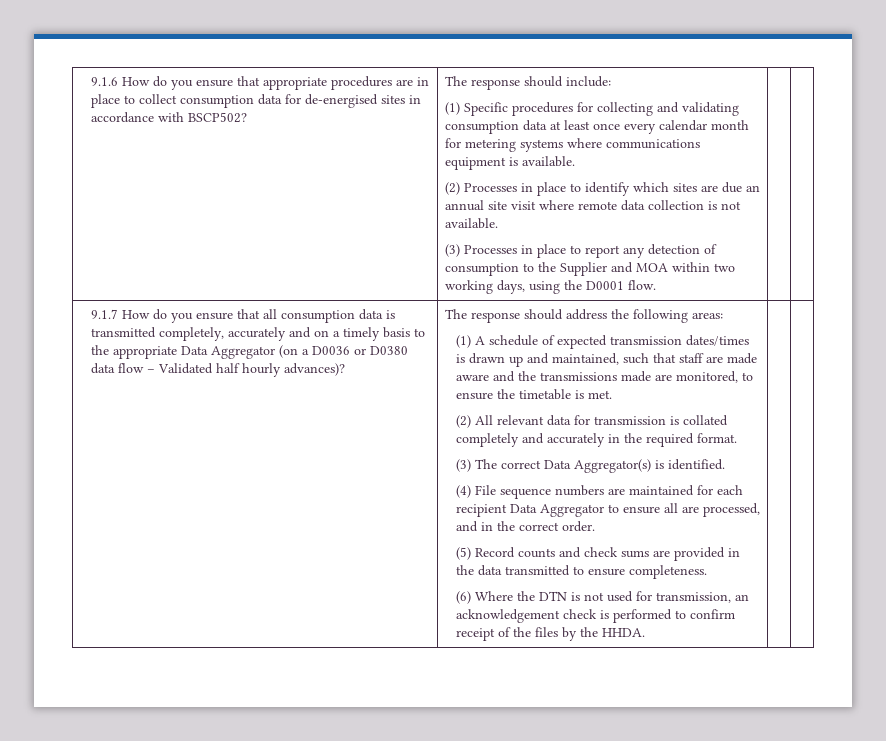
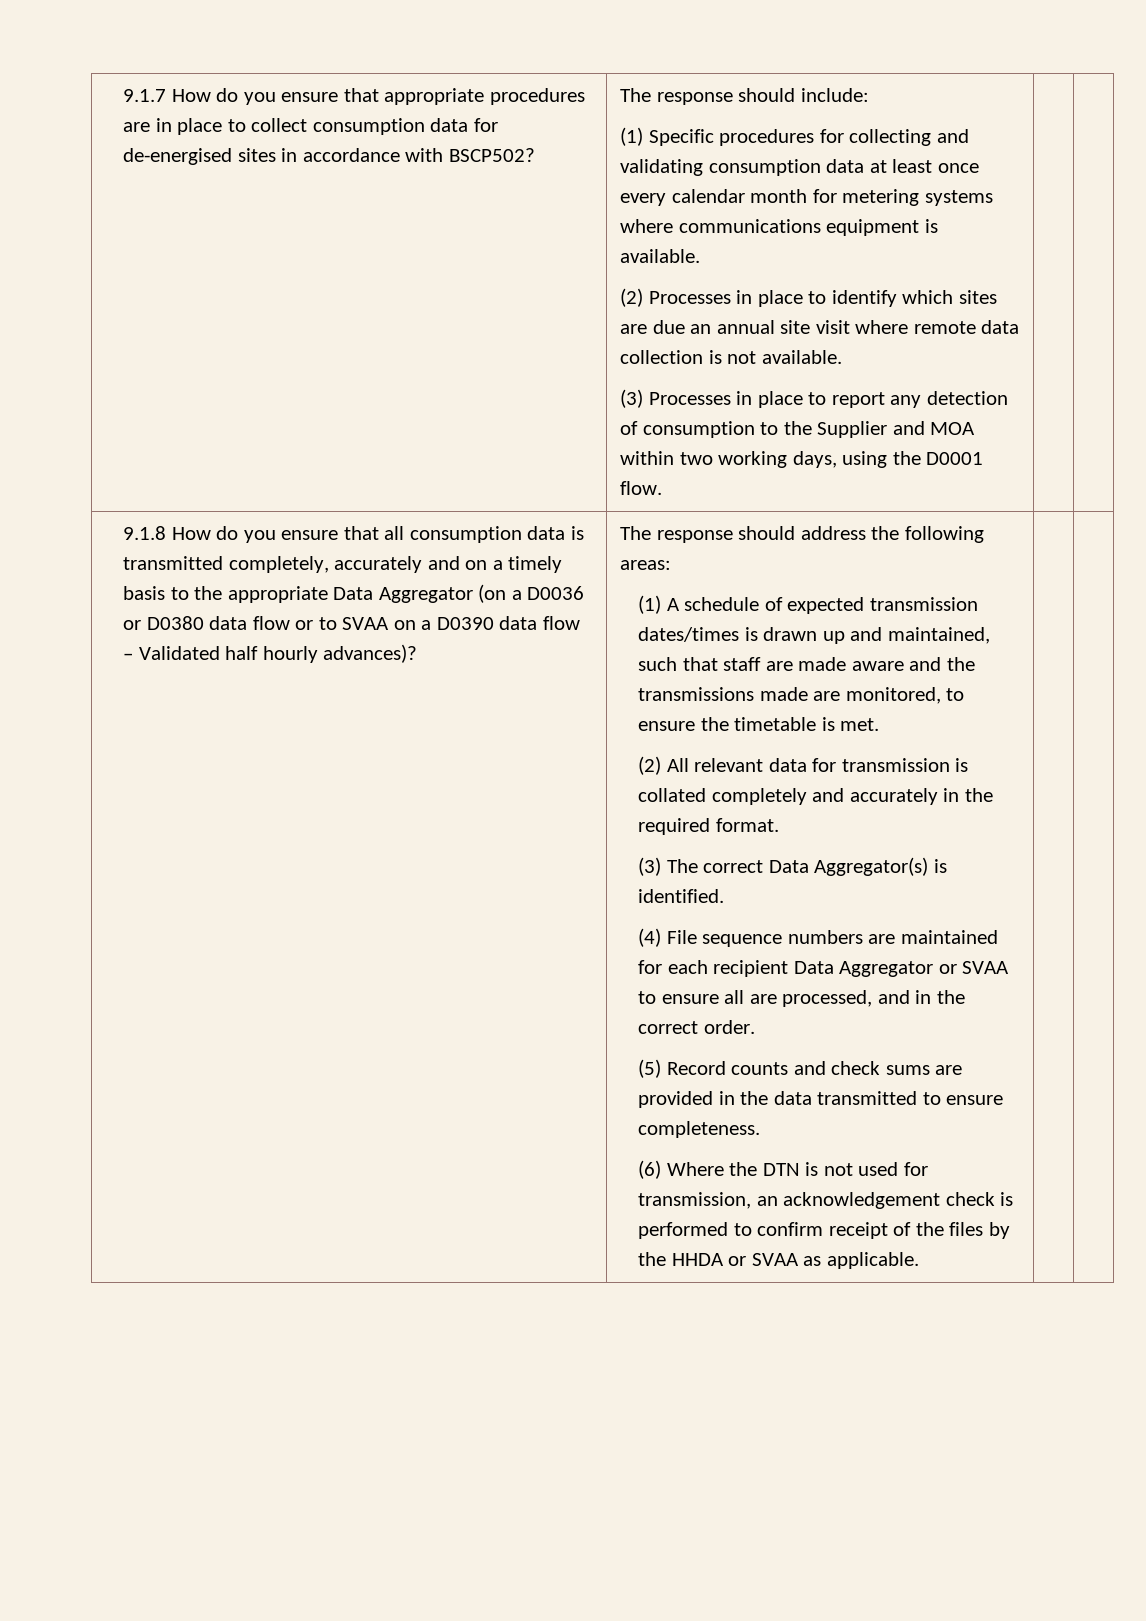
- 9.1.6 How do you ensure that appropriate procedures are in place to collect consumption data for de-energised sites in accordance with BSCP502?
+ 9.1.7 How do you ensure that appropriate procedures are in place to collect consumption data for de-energised sites in accordance with BSCP502?
- 9.1.7 How do you ensure that all consumption data is transmitted completely, accurately and on a timely basis to the appropriate Data Aggregator (on a D0036 or D0380 data flow – Validated half hourly advances)?
+ 9.1.8 How do you ensure that all consumption data is transmitted completely, accurately and on a timely basis to the appropriate Data Aggregator (on a D0036 or D0380 data flow or to SVAA on a D0390 data flow – Validated half hourly advances)?
- (4) File sequence numbers are maintained for each recipient Data Aggregator to ensure all are processed, and in the correct order.
+ (4) File sequence numbers are maintained for each recipient Data Aggregator or SVAA to ensure all are processed, and in the correct order.
- (6) Where the DTN is not used for transmission, an acknowledgement check is performed to confirm receipt of the files by the HHDA.
+ (6) Where the DTN is not used for transmission, an acknowledgement check is performed to confirm receipt of the files by the HHDA or SVAA as applicable.

